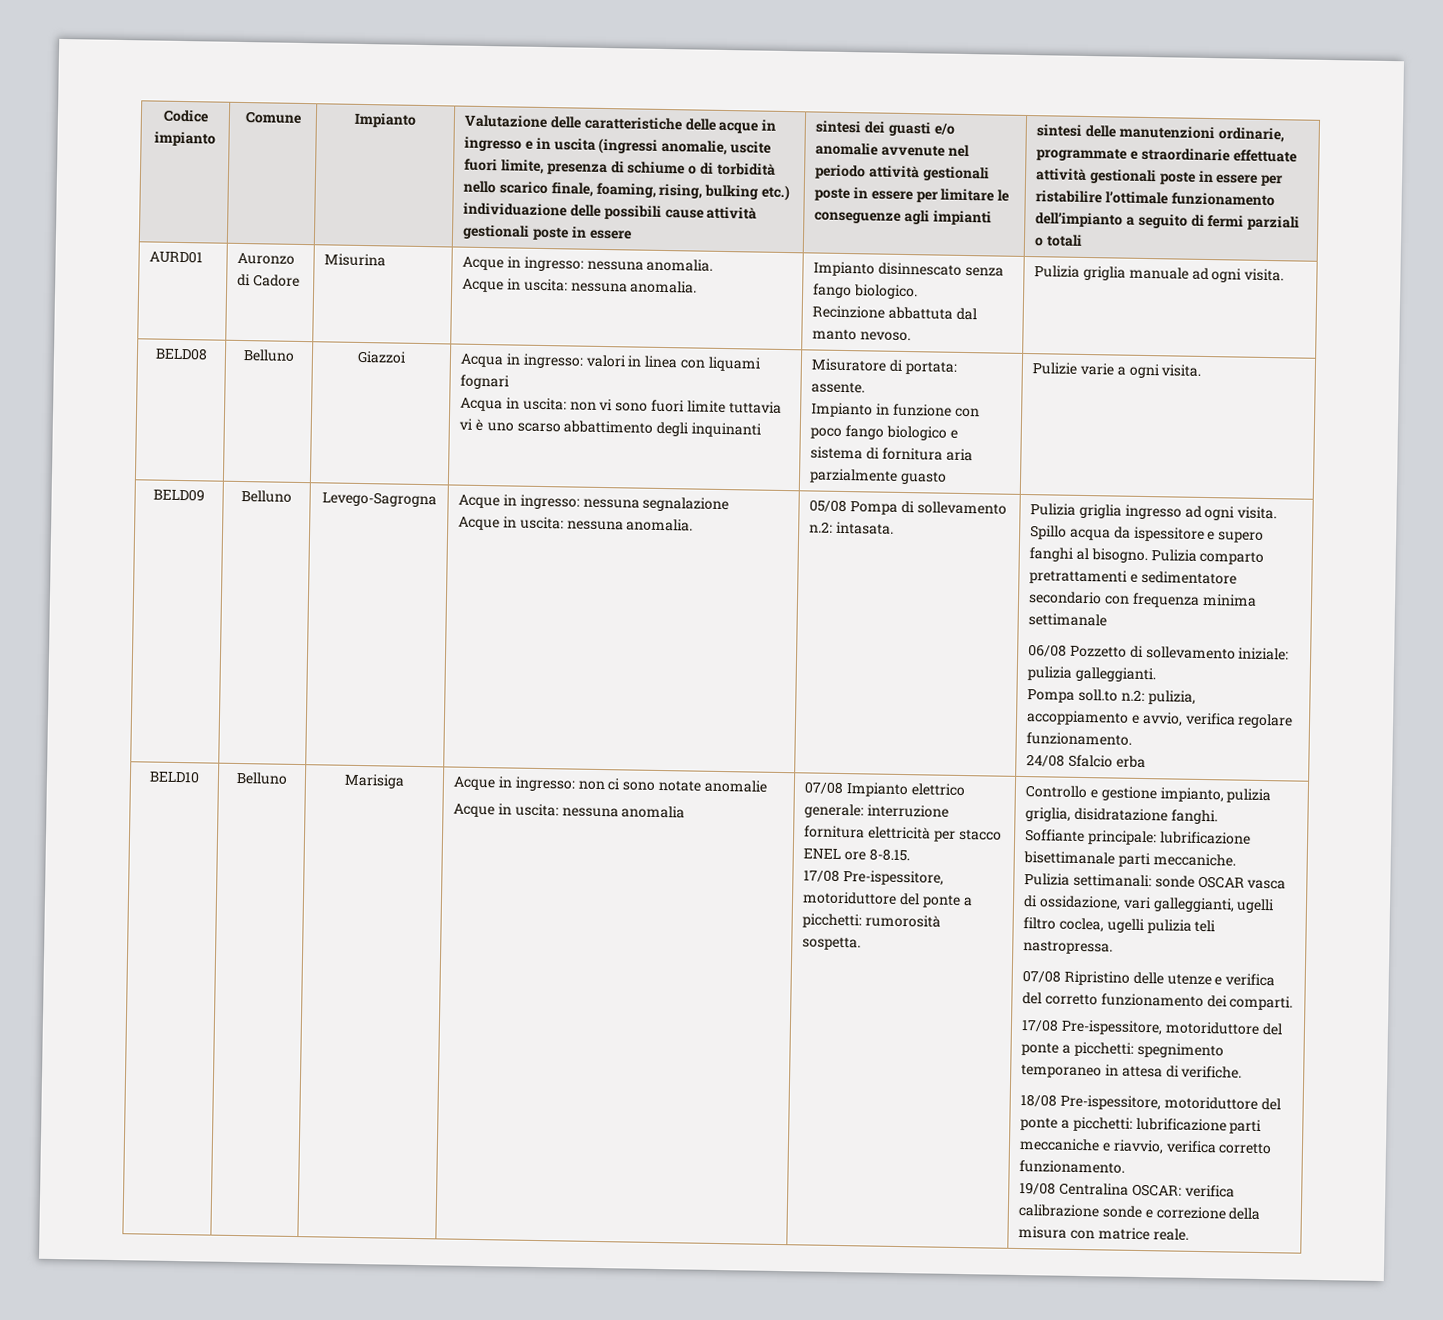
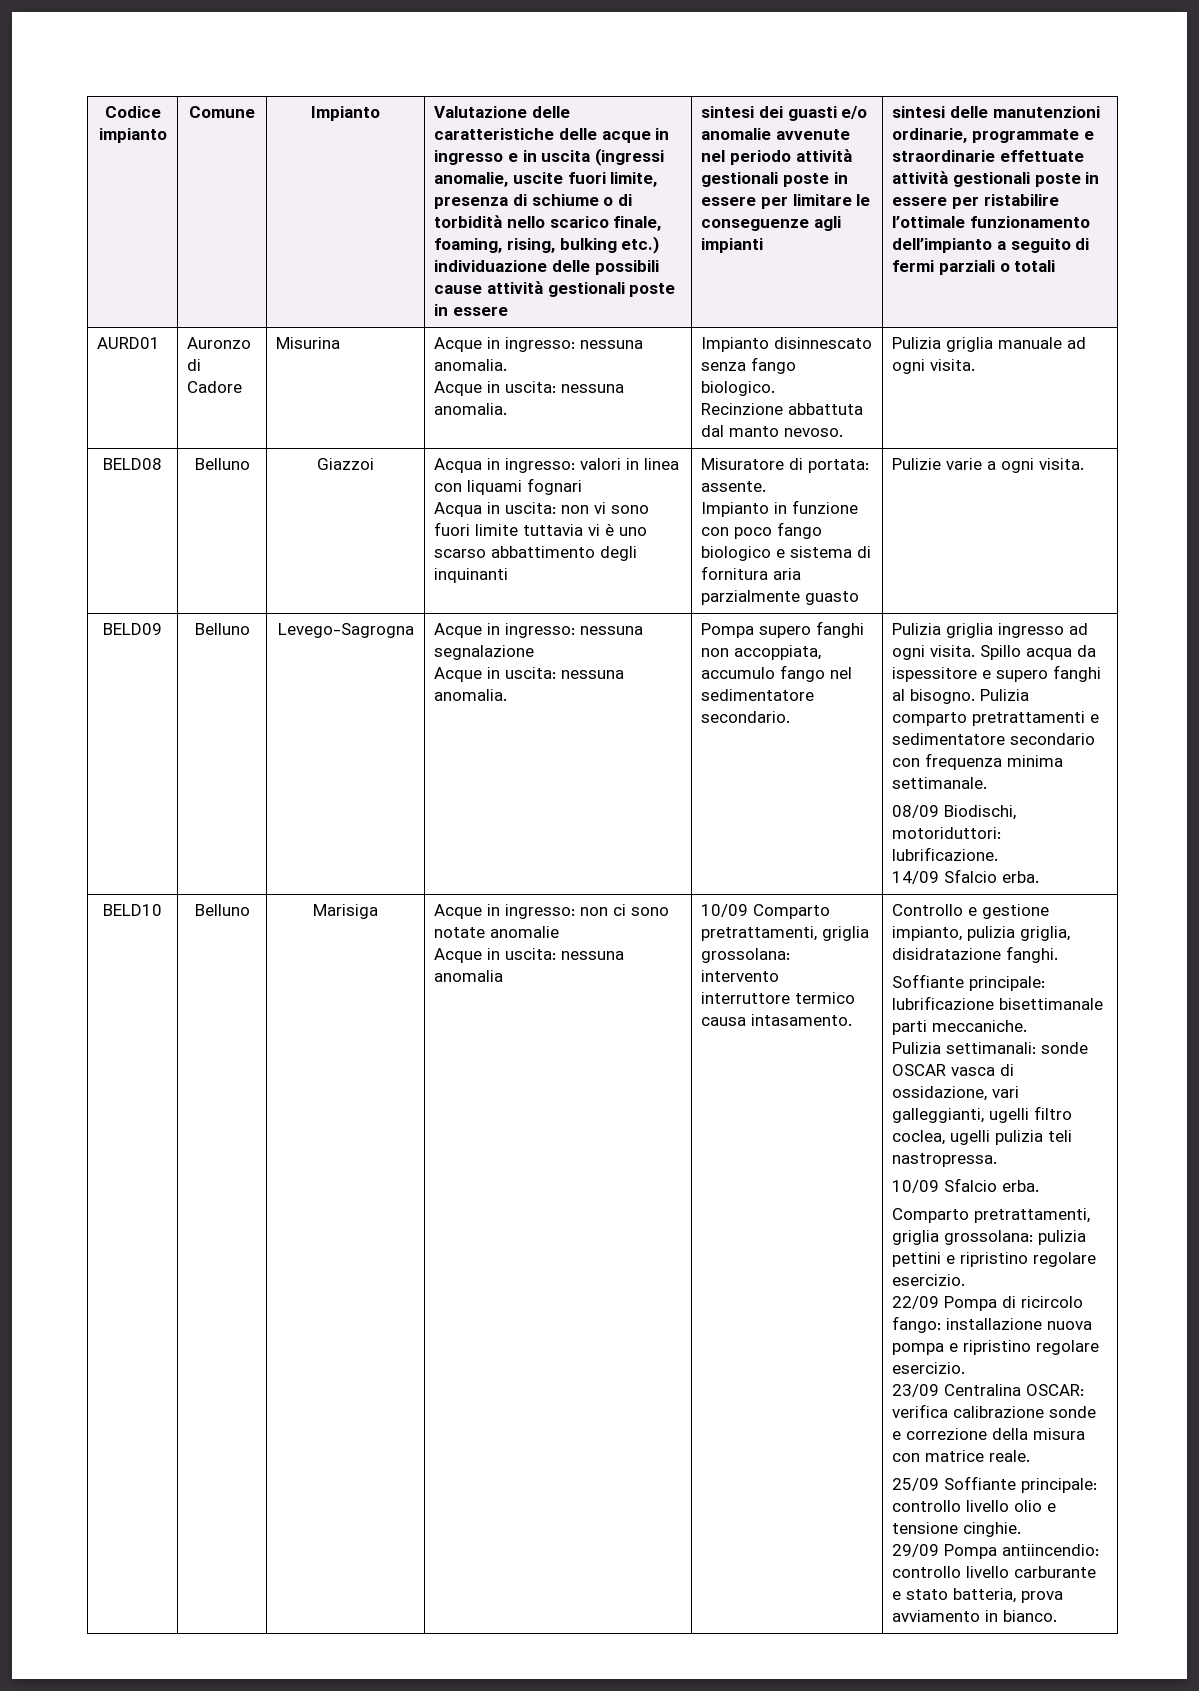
- 05/08 Pompa di sollevamento n.2: intasata.
+ Pompa supero fanghi non accoppiata, accumulo fango nel sedimentatore secondario.
- Pulizia comparto pretrattamenti e sedimentatore secondario con frequenza minima settimanale
- 06/08 Pozzetto di sollevamento iniziale: pulizia galleggianti.
- Pompa soll.to n.2: pulizia, accoppiamento e avvio, verifica regolare funzionamento.
- 24/08 Sfalcio erba
+ Pulizia comparto pretrattamenti e sedimentatore secondario con frequenza minima settimanale.
+ 08/09 Biodischi, motoriduttori: lubrificazione.
+ 14/09 Sfalcio erba.
- 07/08 Impianto elettrico generale: interruzione fornitura elettricità per stacco ENEL ore 8-8.15.
- 17/08 Pre-ispessitore, motoriduttore del ponte a picchetti: rumorosità sospetta.
+ 10/09 Comparto pretrattamenti, griglia grossolana: intervento interruttore termico causa intasamento.
- 07/08 Ripristino delle utenze e verifica del corretto funzionamento dei comparti.
- 17/08 Pre-ispessitore, motoriduttore del ponte a picchetti: spegnimento temporaneo in attesa di verifiche.
- 18/08 Pre-ispessitore, motoriduttore del ponte a picchetti: lubrificazione parti meccaniche e riavvio, verifica corretto funzionamento.
- 19/08 Centralina OSCAR: verifica calibrazione sonde e correzione della misura con matrice reale.
+ 10/09 Sfalcio erba.
+ Comparto pretrattamenti, griglia grossolana: pulizia pettini e ripristino regolare esercizio.
+ 22/09 Pompa di ricircolo fango: installazione nuova pompa e ripristino regolare esercizio.
+ 23/09 Centralina OSCAR: verifica calibrazione sonde e correzione della misura con matrice reale.
+ 25/09 Soffiante principale: controllo livello olio e tensione cinghie.
+ 29/09 Pompa antiincendio: controllo livello carburante e stato batteria, prova avviamento in bianco.

